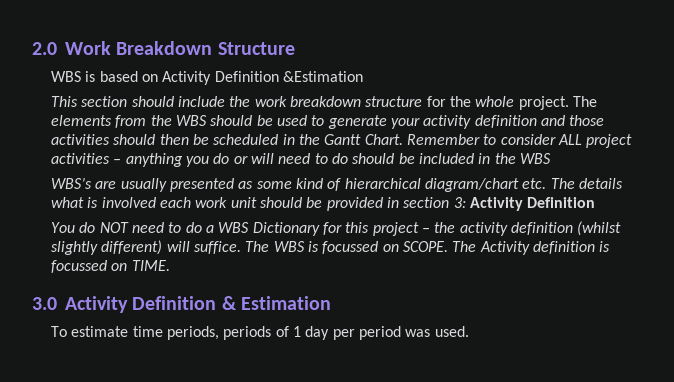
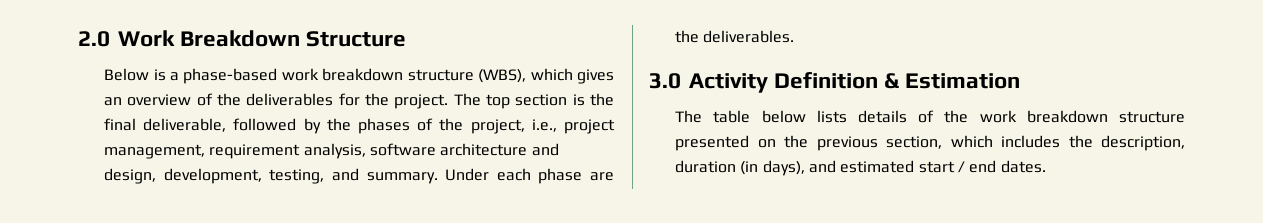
- WBS is based on Activity Definition &Estimation
- This section should include the work breakdown structure for the whole project.
+ Below is a phase-based work breakdown structure (WBS), which gives an overview of the deliverables for the project.
- The elements from the WBS should be used to generate your activity definition and those activities should then be scheduled in the Gantt Chart. Remember to consider ALL project activities – anything you do or will need to do should be included in the WBS
- WBS’s are usually presented as some kind of hierarchical diagram/chart etc. The details what is involved each work unit should be provided in section 3: Activity Definition
- You do NOT need to do a WBS Dictionary for this project – the activity definition (whilst slightly different) will suffice. The WBS is focussed on SCOPE. The Activity definition is focussed on TIME.
+ The top section is the final deliverable, followed by the phases of the project, i.e., project management, requirement analysis, software architecture and design, development, testing, and summary. Under each phase are the deliverables.
- To estimate time periods, periods of 1 day per period was used.
+ The table below lists details of the work breakdown structure presented on the previous section, which includes the description, duration (in days), and estimated start / end dates.

